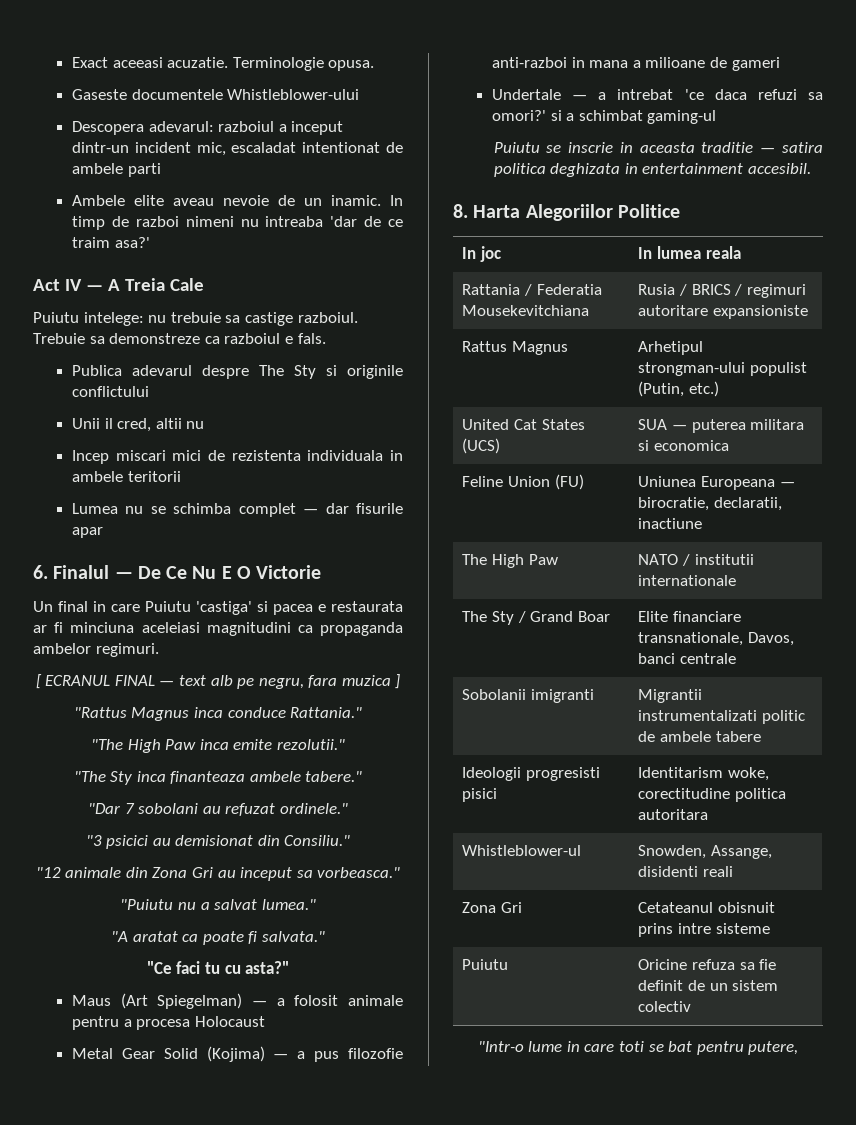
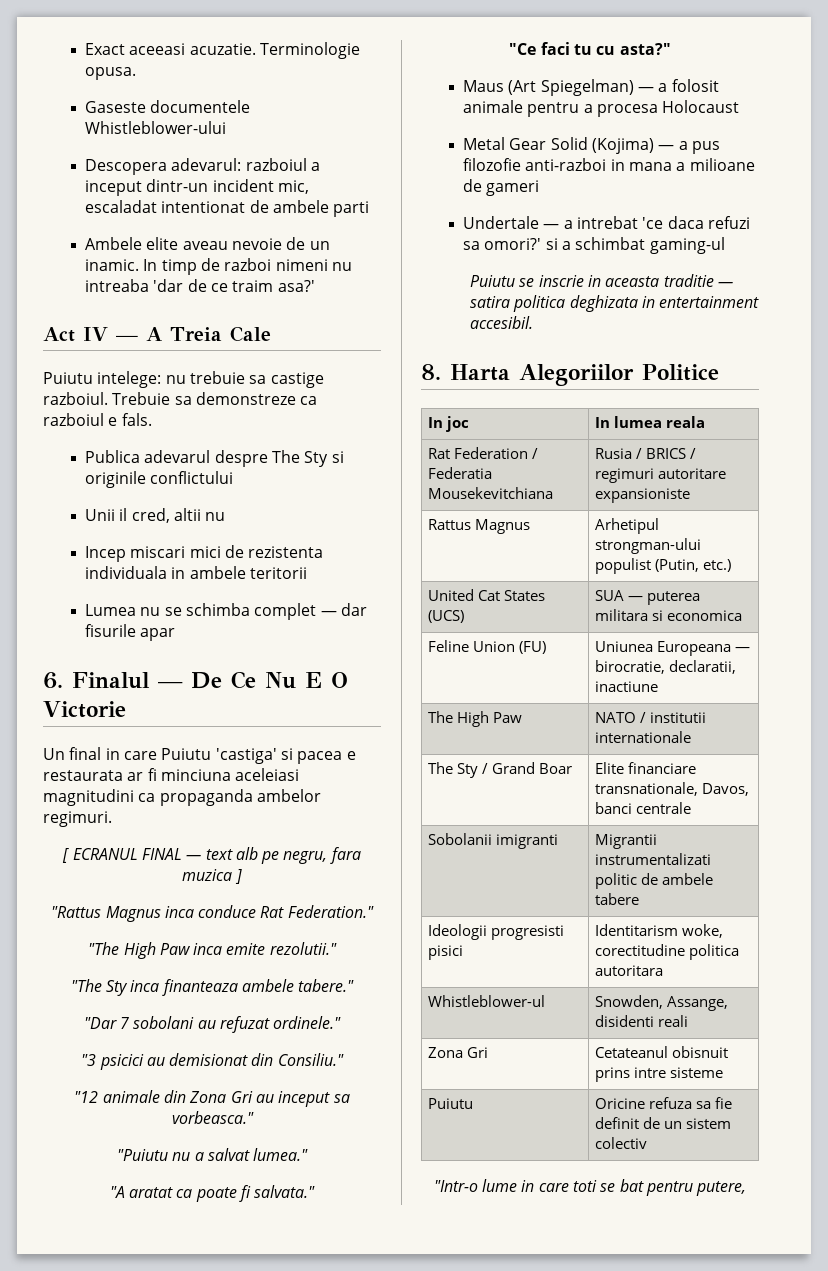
- "Rattus Magnus inca conduce Rattania."
+ "Rattus Magnus inca conduce Rat Federation."
- Rattania / Federatia Mousekevitchiana | Rusia / BRICS / regimuri autoritare expansioniste
+ Rat Federation / Federatia Mousekevitchiana | Rusia / BRICS / regimuri autoritare expansioniste

